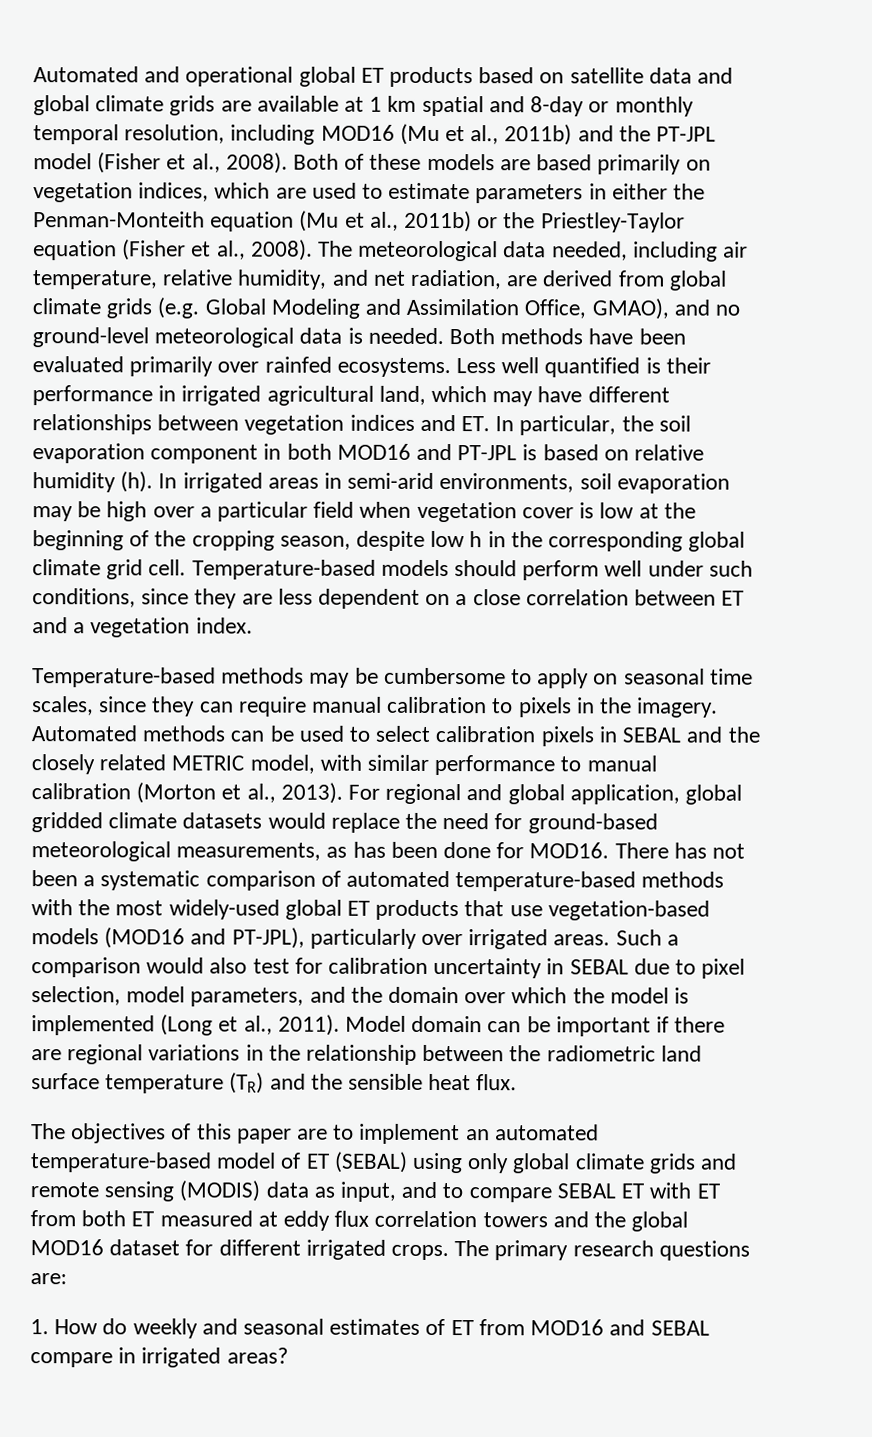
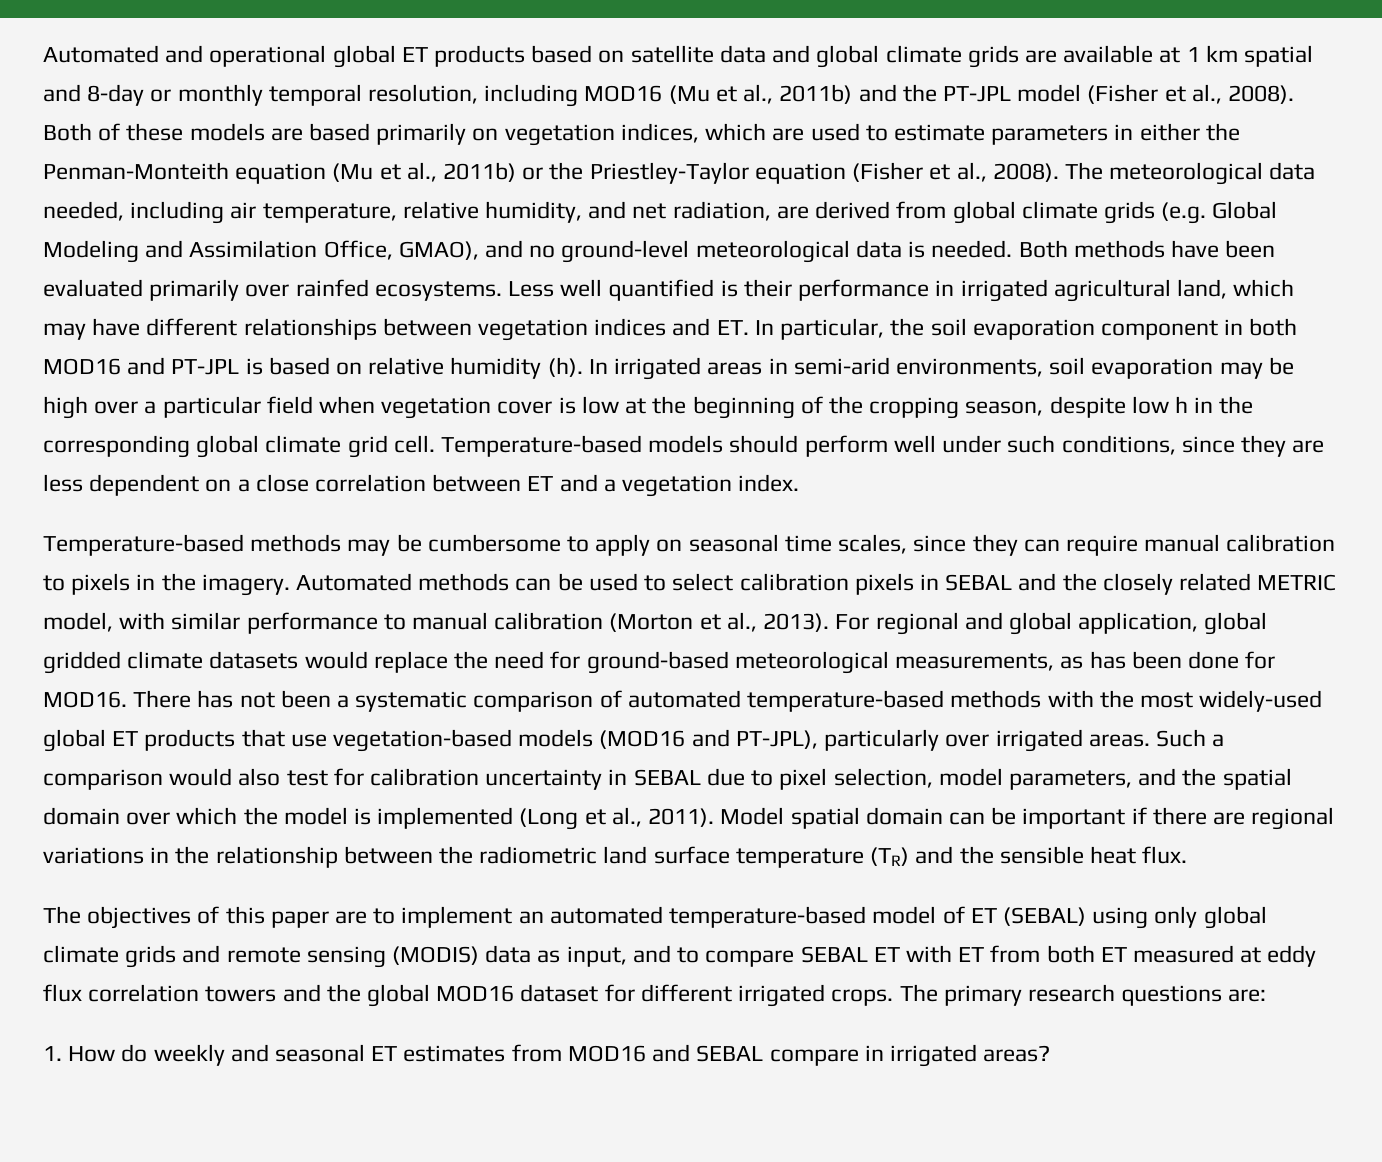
- Such a comparison would also test for calibration uncertainty in SEBAL due to pixel selection, model parameters, and the domain over which the model is implemented (Long et al., 2011).
+ Such a comparison would also test for calibration uncertainty in SEBAL due to pixel selection, model parameters, and the spatial domain over which the model is implemented (Long et al., 2011).
- Model domain can be important if there are regional variations in the relationship between the radiometric land surface temperature (TR) and the sensible heat flux.
+ Model spatial domain can be important if there are regional variations in the relationship between the radiometric land surface temperature (TR) and the sensible heat flux.
- 1. How do weekly and seasonal estimates of ET from MOD16 and SEBAL compare in irrigated areas?
+ 1. How do weekly and seasonal ET estimates from MOD16 and SEBAL compare in irrigated areas?

